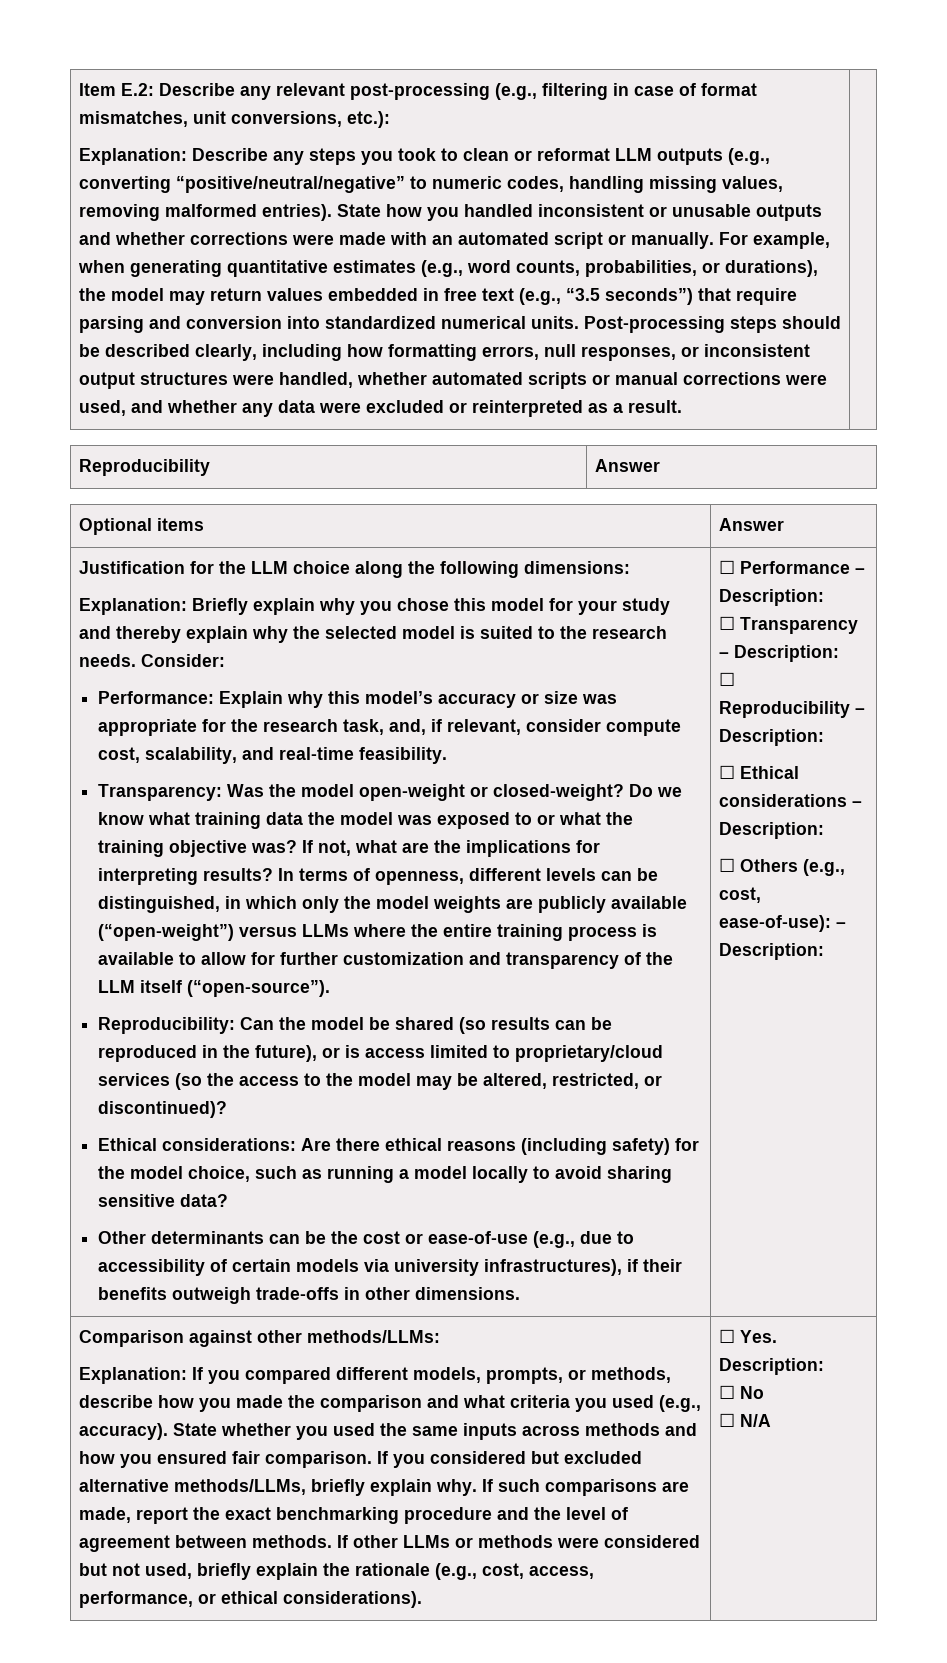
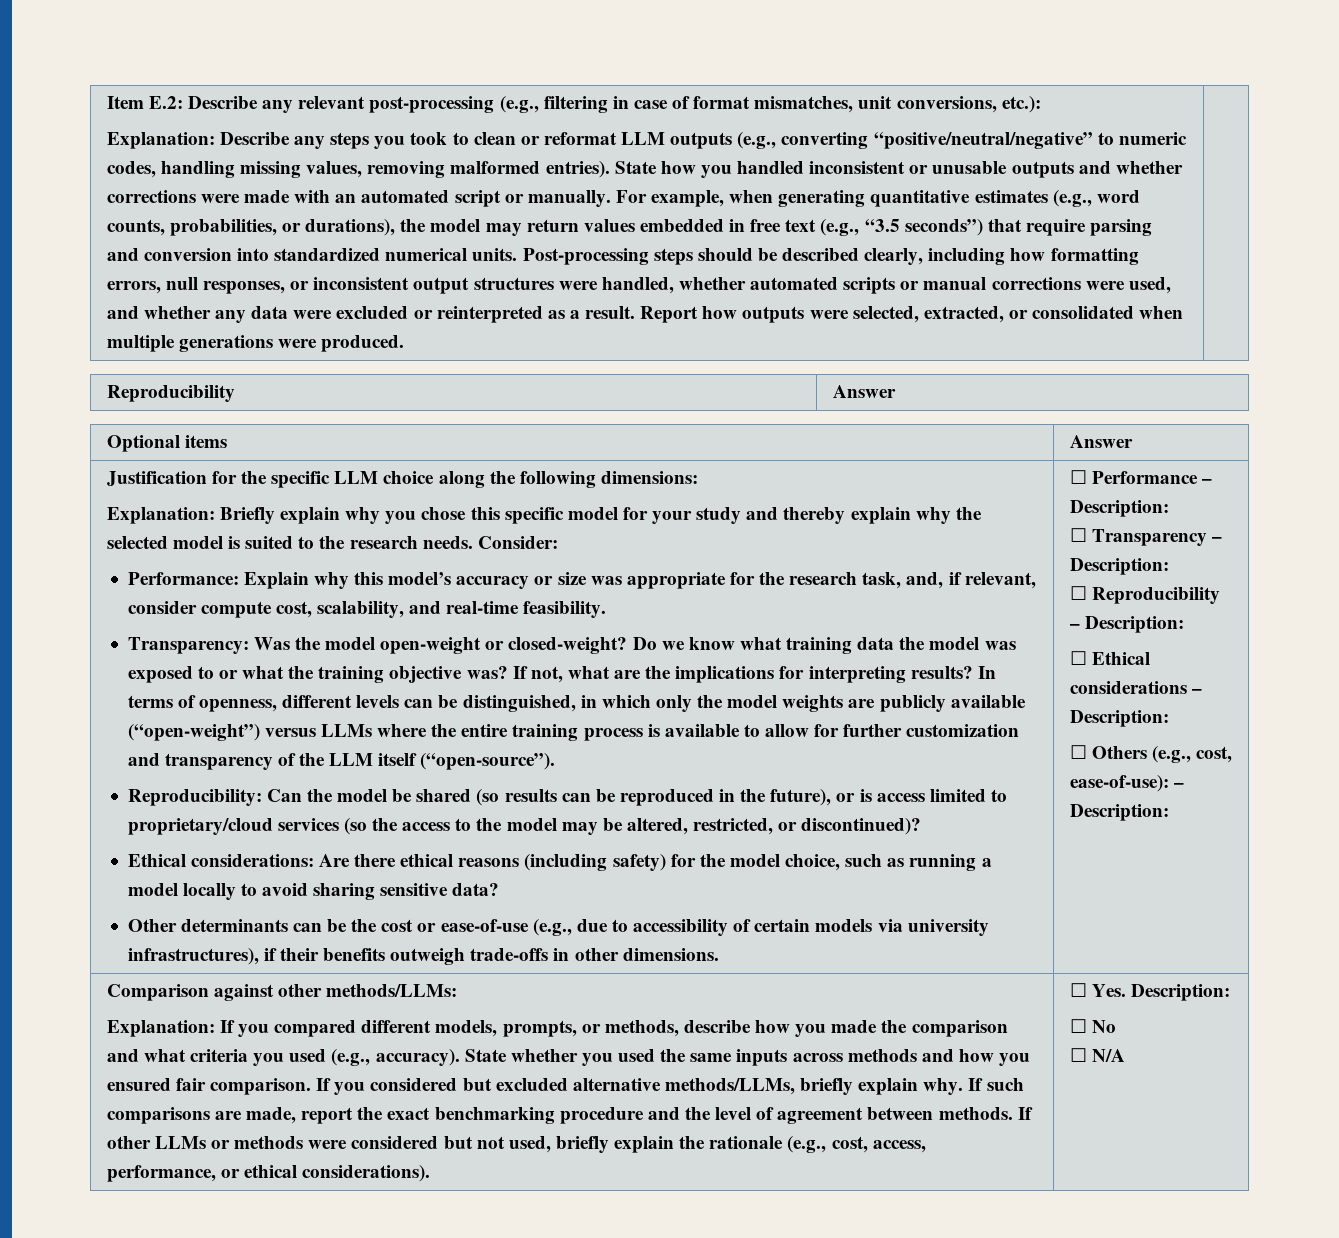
+ Report how outputs were selected, extracted, or consolidated when multiple generations were produced.
- Justification for the LLM choice along the following dimensions:
+ Justification for the specific LLM choice along the following dimensions:
- Explanation: Briefly explain why you chose this model for your study and thereby explain why the selected model is suited to the research needs.
+ Explanation: Briefly explain why you chose this specific model for your study and thereby explain why the selected model is suited to the research needs.

